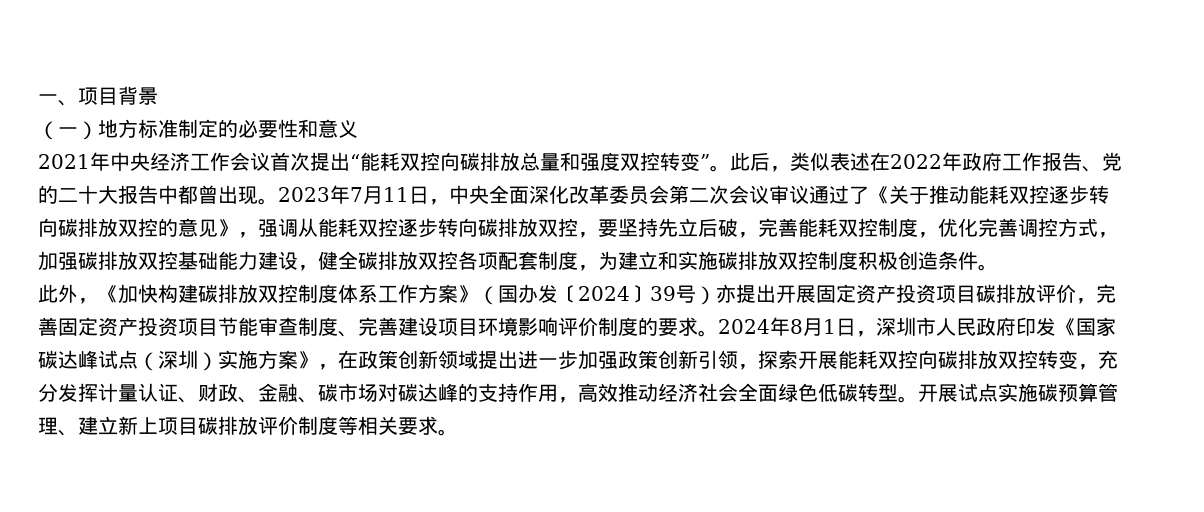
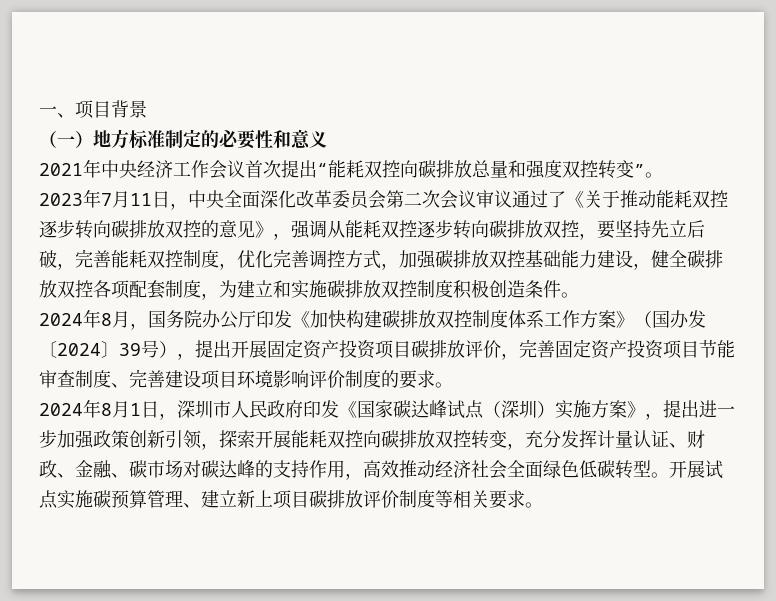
- 2021年中央经济工作会议首次提出“能耗双控向碳排放总量和强度双控转变”。此后，类似表述在2022年政府工作报告、党的二十大报告中都曾出现。2023年7月11日，中央全面深化改革委员会第二次会议审议通过了《关于推动能耗双控逐步转向碳排放双控的意见》，强调从能耗双控逐步转向碳排放双控，要坚持先立后破，完善能耗双控制度，优化完善调控方式，加强碳排放双控基础能力建设，健全碳排放双控各项配套制度，为建立和实施碳排放双控制度积极创造条件。
+ 2021年中央经济工作会议首次提出“能耗双控向碳排放总量和强度双控转变”。
+ 2023年7月11日，中央全面深化改革委员会第二次会议审议通过了《关于推动能耗双控逐步转向碳排放双控的意见》，强调从能耗双控逐步转向碳排放双控，要坚持先立后破，完善能耗双控制度，优化完善调控方式，加强碳排放双控基础能力建设，健全碳排放双控各项配套制度，为建立和实施碳排放双控制度积极创造条件。
- 此外，《加快构建碳排放双控制度体系工作方案》（国办发〔2024〕39号）亦提出开展固定资产投资项目碳排放评价，完善固定资产投资项目节能审查制度、完善建设项目环境影响评价制度的要求。2024年8月1日，深圳市人民政府印发《国家碳达峰试点（深圳）实施方案》，在政策创新领域提出进一步加强政策创新引领，探索开展能耗双控向碳排放双控转变，充分发挥计量认证、财政、金融、碳市场对碳达峰的支持作用，高效推动经济社会全面绿色低碳转型。
+ 2024年8月，国务院办公厅印发《加快构建碳排放双控制度体系工作方案》（国办发〔2024〕39号），提出开展固定资产投资项目碳排放评价，完善固定资产投资项目节能审查制度、完善建设项目环境影响评价制度的要求。
+ 2024年8月1日，深圳市人民政府印发《国家碳达峰试点（深圳）实施方案》，提出进一步加强政策创新引领，探索开展能耗双控向碳排放双控转变，充分发挥计量认证、财政、金融、碳市场对碳达峰的支持作用，高效推动经济社会全面绿色低碳转型。

